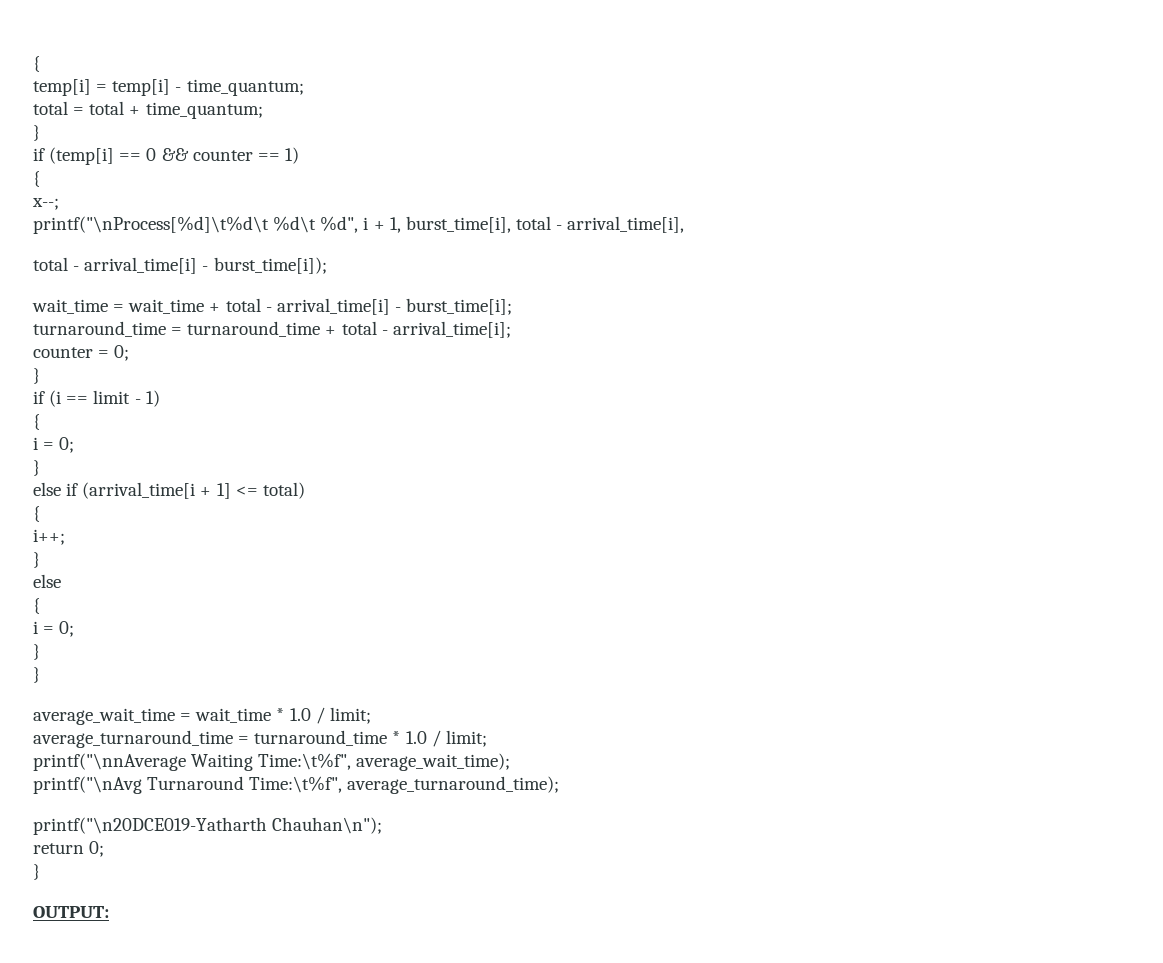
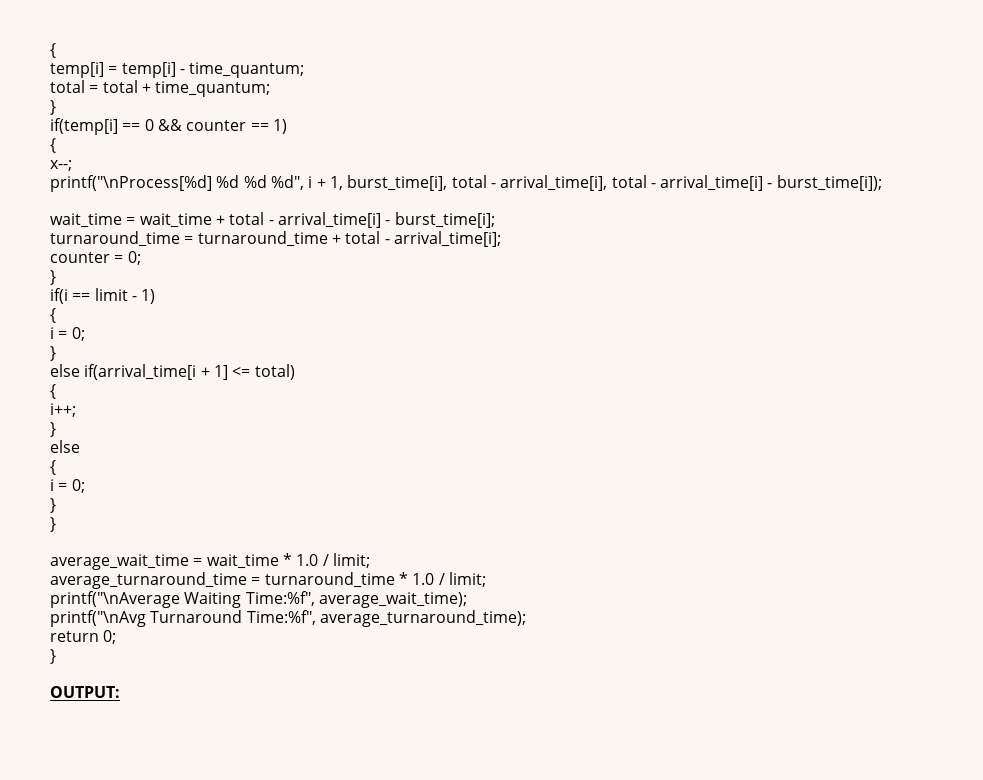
- if (temp[i] == 0 && counter == 1)
+ if(temp[i] == 0 && counter == 1)
- printf("\nProcess[%d]\t%d\t %d\t %d", i + 1, burst_time[i], total - arrival_time[i],
- total - arrival_time[i] - burst_time[i]);
+ printf("\nProcess[%d] %d %d %d", i + 1, burst_time[i], total - arrival_time[i], total - arrival_time[i] - burst_time[i]);
- if (i == limit - 1)
+ if(i == limit - 1)
- else if (arrival_time[i + 1] <= total)
+ else if(arrival_time[i + 1] <= total)
- printf("\nnAverage Waiting Time:\t%f", average_wait_time);
+ printf("\nAverage Waiting Time:%f", average_wait_time);
- printf("\nAvg Turnaround Time:\t%f", average_turnaround_time);
+ printf("\nAvg Turnaround Time:%f", average_turnaround_time);
- printf("\n20DCE019-Yatharth Chauhan\n");

